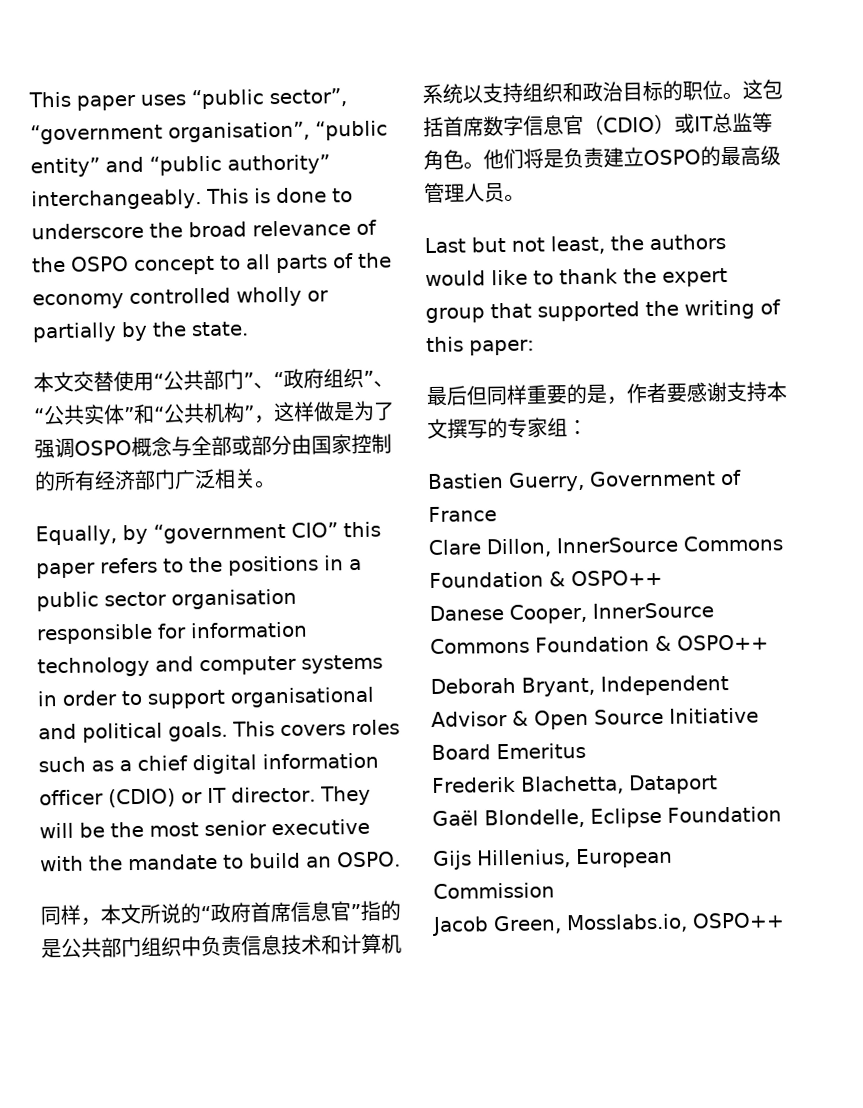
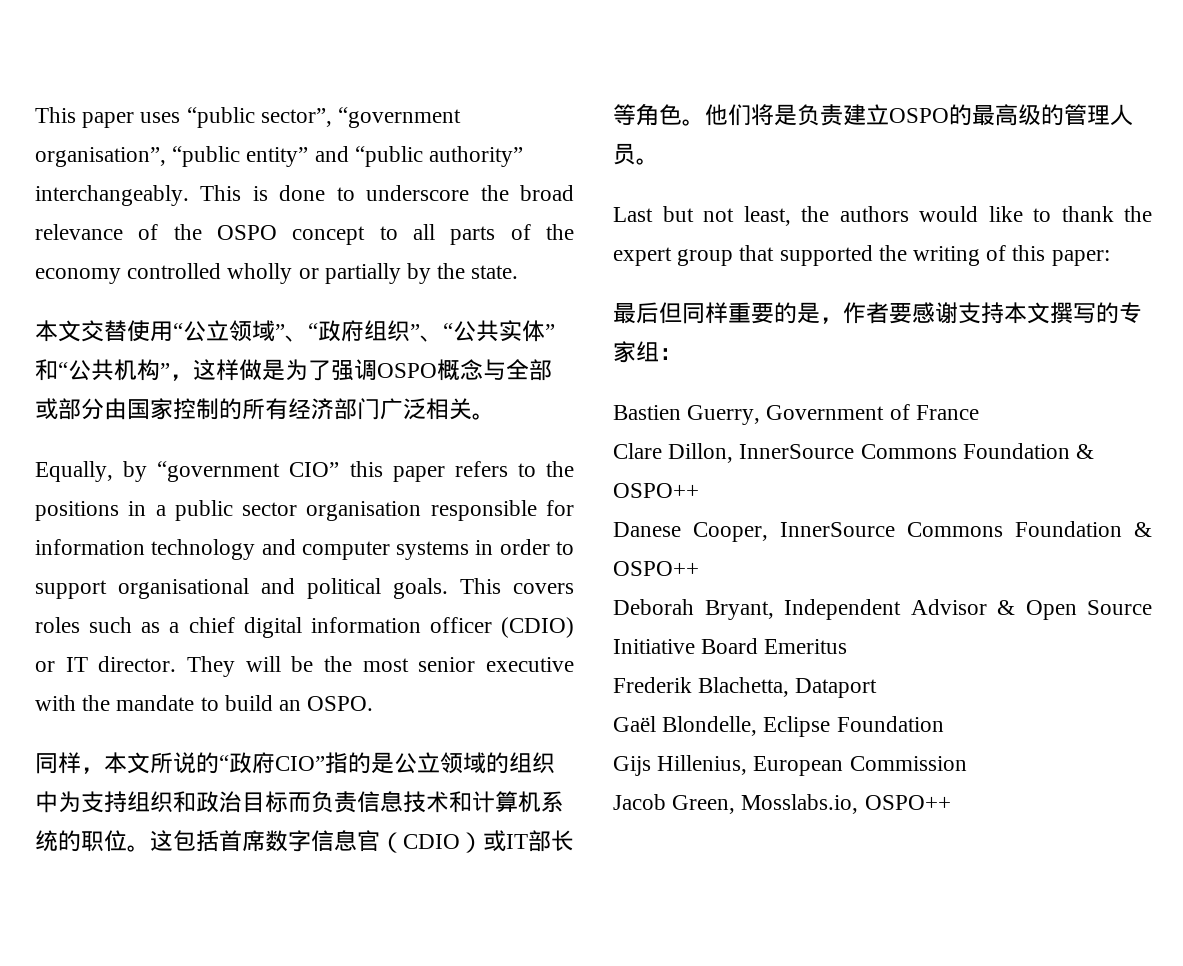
- 本文交替使用“公共部门”、“政府组织”、“公共实体”和“公共机构”，这样做是为了强调OSPO概念与全部或部分由国家控制的所有经济部门广泛相关。
+ 本文交替使用“公立领域”、“政府组织”、“公共实体”和“公共机构”，这样做是为了强调OSPO概念与全部或部分由国家控制的所有经济部门广泛相关。
- 同样，本文所说的“政府首席信息官”指的是公共部门组织中负责信息技术和计算机系统以支持组织和政治目标的职位。
+ 同样，本文所说的“政府CIO”指的是公立领域的组织中为支持组织和政治目标而负责信息技术和计算机系统的职位。
- 这包括首席数字信息官（CDIO）或IT总监等角色。
+ 这包括首席数字信息官（CDIO）或IT部长等角色。
- 他们将是负责建立OSPO的最高级管理人员。
+ 他们将是负责建立OSPO的最高级的管理人员。

